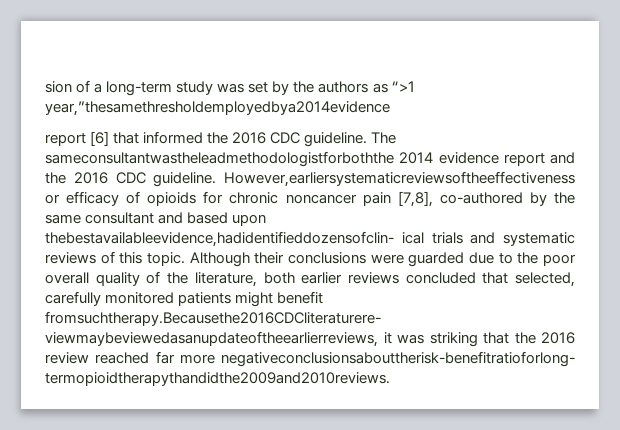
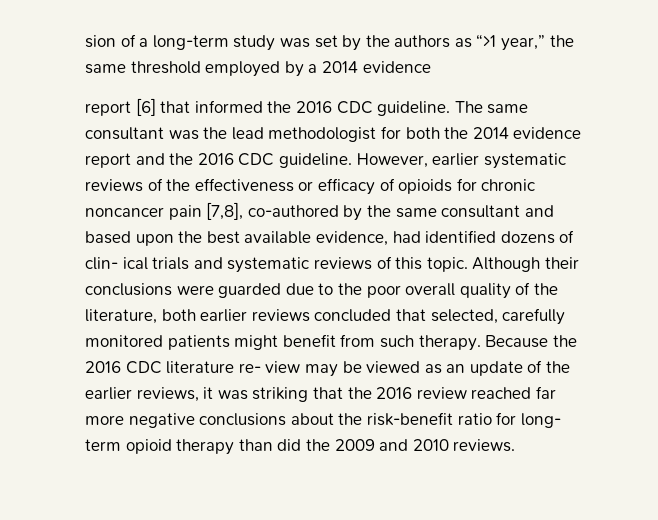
- sion of a long-term study was set by the authors as “>1 year,”thesamethresholdemployedbya2014evidence
+ sion of a long-term study was set by the authors as “>1 year,” the same threshold employed by a 2014 evidence
- The sameconsultantwastheleadmethodologistforboththe 2014 evidence report and the 2016 CDC guideline.
+ The same consultant was the lead methodologist for both the 2014 evidence report and the 2016 CDC guideline.
- However,earliersystematicreviewsoftheeffectiveness or efficacy of opioids for chronic noncancer pain [7,8], co-authored by the same consultant and based upon thebestavailableevidence,hadidentifieddozensofclin- ical trials and systematic reviews of this topic.
+ However, earlier systematic reviews of the effectiveness or efficacy of opioids for chronic noncancer pain [7,8], co-authored by the same consultant and based upon the best available evidence, had identified dozens of clin- ical trials and systematic reviews of this topic.
- Although their conclusions were guarded due to the poor overall quality of the literature, both earlier reviews concluded that selected, carefully monitored patients might benefit fromsuchtherapy.Becausethe2016CDCliteraturere- viewmaybeviewedasanupdateoftheearlierreviews, it was striking that the 2016 review reached far more negativeconclusionsabouttherisk-benefitratioforlong- termopioidtherapythandidthe2009and2010reviews.
+ Although their conclusions were guarded due to the poor overall quality of the literature, both earlier reviews concluded that selected, carefully monitored patients might benefit from such therapy. Because the 2016 CDC literature re- view may be viewed as an update of the earlier reviews, it was striking that the 2016 review reached far more negative conclusions about the risk-benefit ratio for long- term opioid therapy than did the 2009 and 2010 reviews.

